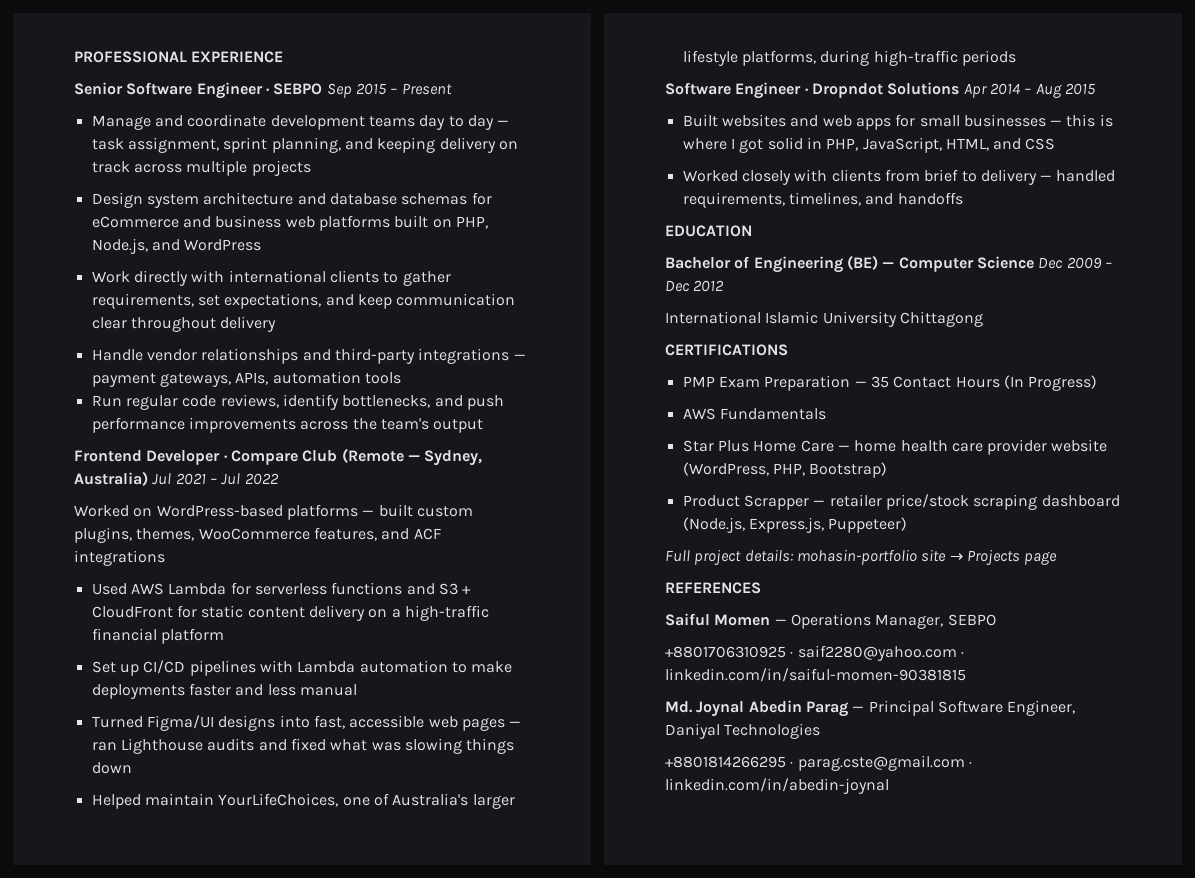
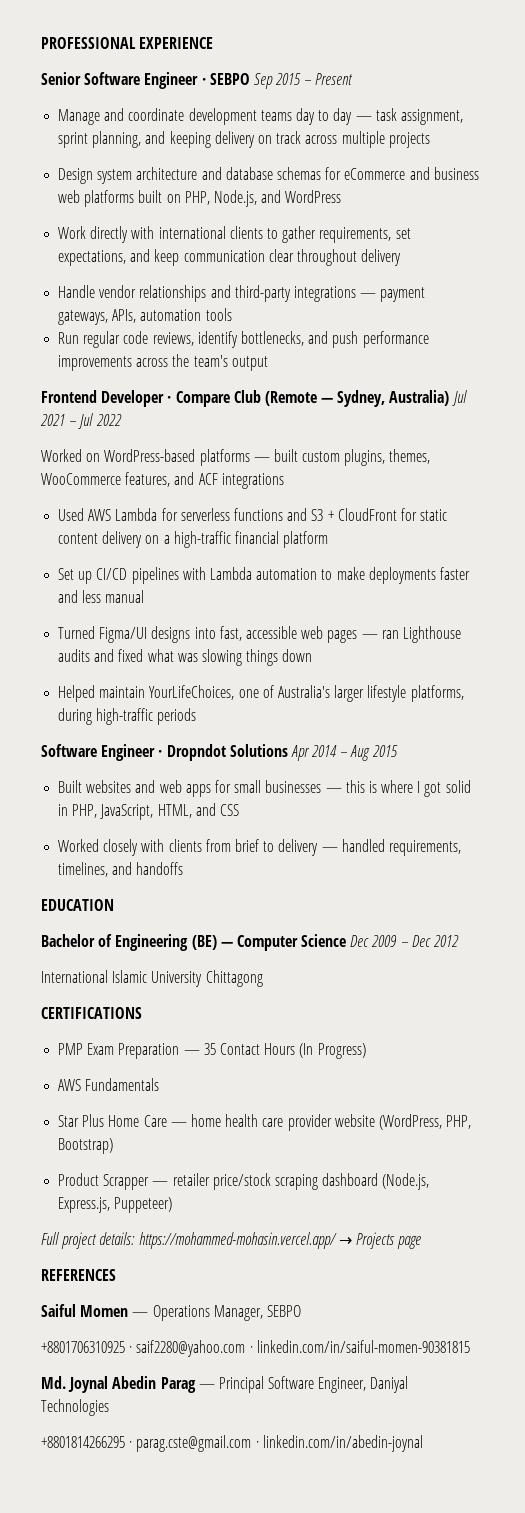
- Full project details: mohasin-portfolio site → Projects page
+ Full project details: https://mohammed-mohasin.vercel.app/ → Projects page

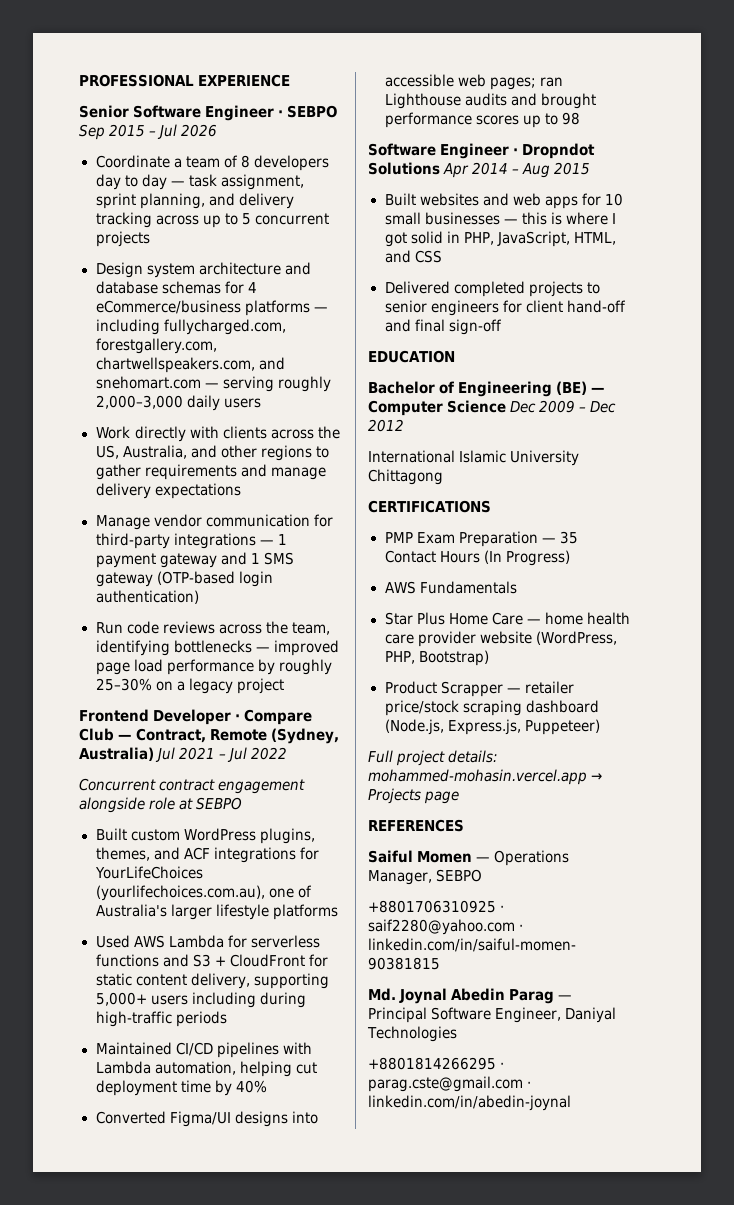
- Senior Software Engineer · SEBPO Sep 2015 – Present
- Manage and coordinate development teams day to day — task assignment, sprint planning, and keeping delivery on track across multiple projects
+ Senior Software Engineer · SEBPO Sep 2015 – Jul 2026
+ Coordinate a team of 8 developers day to day — task assignment, sprint planning, and delivery tracking across up to 5 concurrent projects
- Design system architecture and database schemas for eCommerce and business web platforms built on PHP, Node.js, and WordPress
- Work directly with international clients to gather requirements, set expectations, and keep communication clear throughout delivery
- Handle vendor relationships and third-party integrations — payment gateways, APIs, automation tools
- Run regular code reviews, identify bottlenecks, and push performance improvements across the team's output
+ Design system architecture and database schemas for 4 eCommerce/business platforms — including fullycharged.com, forestgallery.com, chartwellspeakers.com, and snehomart.com — serving roughly 2,000–3,000 daily users
+ Work directly with clients across the US, Australia, and other regions to gather requirements and manage delivery expectations
+ Manage vendor communication for third-party integrations — 1 payment gateway and 1 SMS gateway (OTP-based login authentication)
+ Run code reviews across the team, identifying bottlenecks — improved page load performance by roughly 25–30% on a legacy project
- Frontend Developer · Compare Club (Remote — Sydney, Australia) Jul 2021 – Jul 2022
+ Frontend Developer · Compare Club — Contract, Remote (Sydney, Australia) Jul 2021 – Jul 2022
- Worked on WordPress-based platforms — built custom plugins, themes, WooCommerce features, and ACF integrations
+ Concurrent contract engagement alongside role at SEBPO
+ Built custom WordPress plugins, themes, and ACF integrations for YourLifeChoices (yourlifechoices.com.au), one of Australia's larger lifestyle platforms
- Used AWS Lambda for serverless functions and S3 + CloudFront for static content delivery on a high-traffic financial platform
- Set up CI/CD pipelines with Lambda automation to make deployments faster and less manual
- Turned Figma/UI designs into fast, accessible web pages — ran Lighthouse audits and fixed what was slowing things down
- Helped maintain YourLifeChoices, one of Australia's larger lifestyle platforms, during high-traffic periods
+ Used AWS Lambda for serverless functions and S3 + CloudFront for static content delivery, supporting 5,000+ users including during high-traffic periods
+ Maintained CI/CD pipelines with Lambda automation, helping cut deployment time by 40%
+ Converted Figma/UI designs into accessible web pages; ran Lighthouse audits and brought performance scores up to 98
- Built websites and web apps for small businesses — this is where I got solid in PHP, JavaScript, HTML, and CSS
+ Built websites and web apps for 10 small businesses — this is where I got solid in PHP, JavaScript, HTML, and CSS
- Worked closely with clients from brief to delivery — handled requirements, timelines, and handoffs
+ Delivered completed projects to senior engineers for client hand-off and final sign-off
- Full project details: https://mohammed-mohasin.vercel.app/ → Projects page
+ Full project details: mohammed-mohasin.vercel.app → Projects page

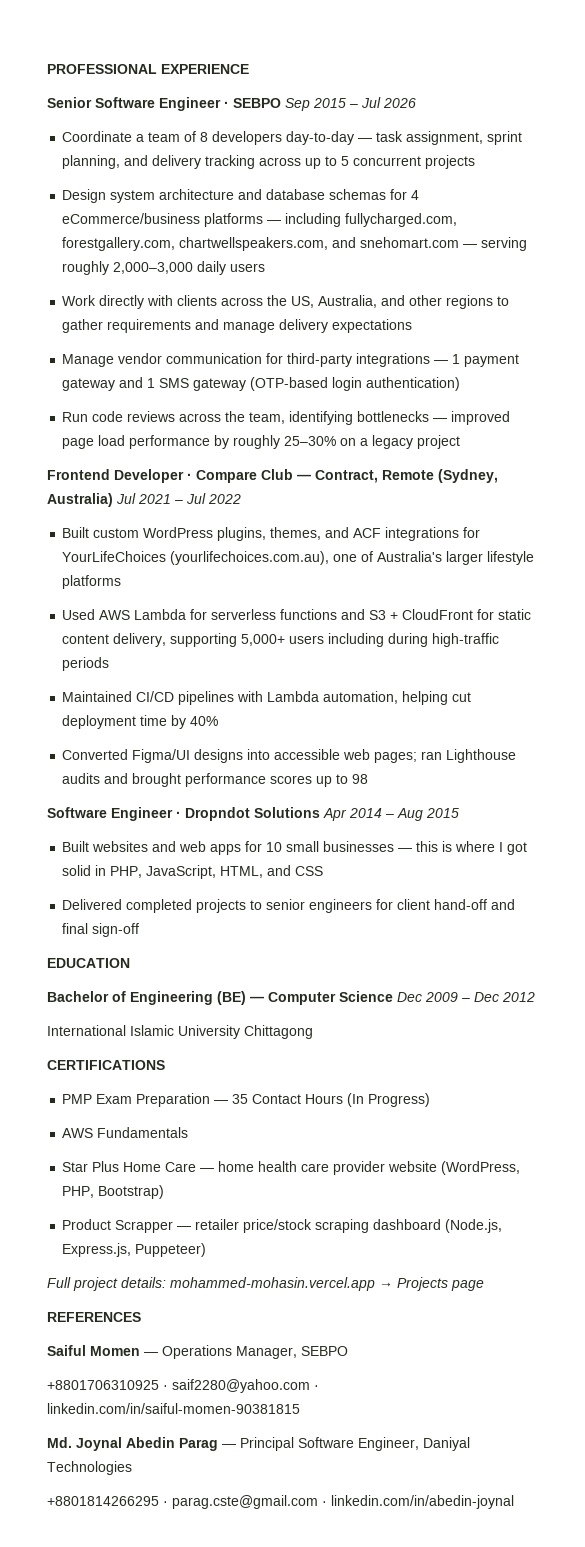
- Coordinate a team of 8 developers day to day — task assignment, sprint planning, and delivery tracking across up to 5 concurrent projects
+ Coordinate a team of 8 developers day-to-day — task assignment, sprint planning, and delivery tracking across up to 5 concurrent projects
- Concurrent contract engagement alongside role at SEBPO

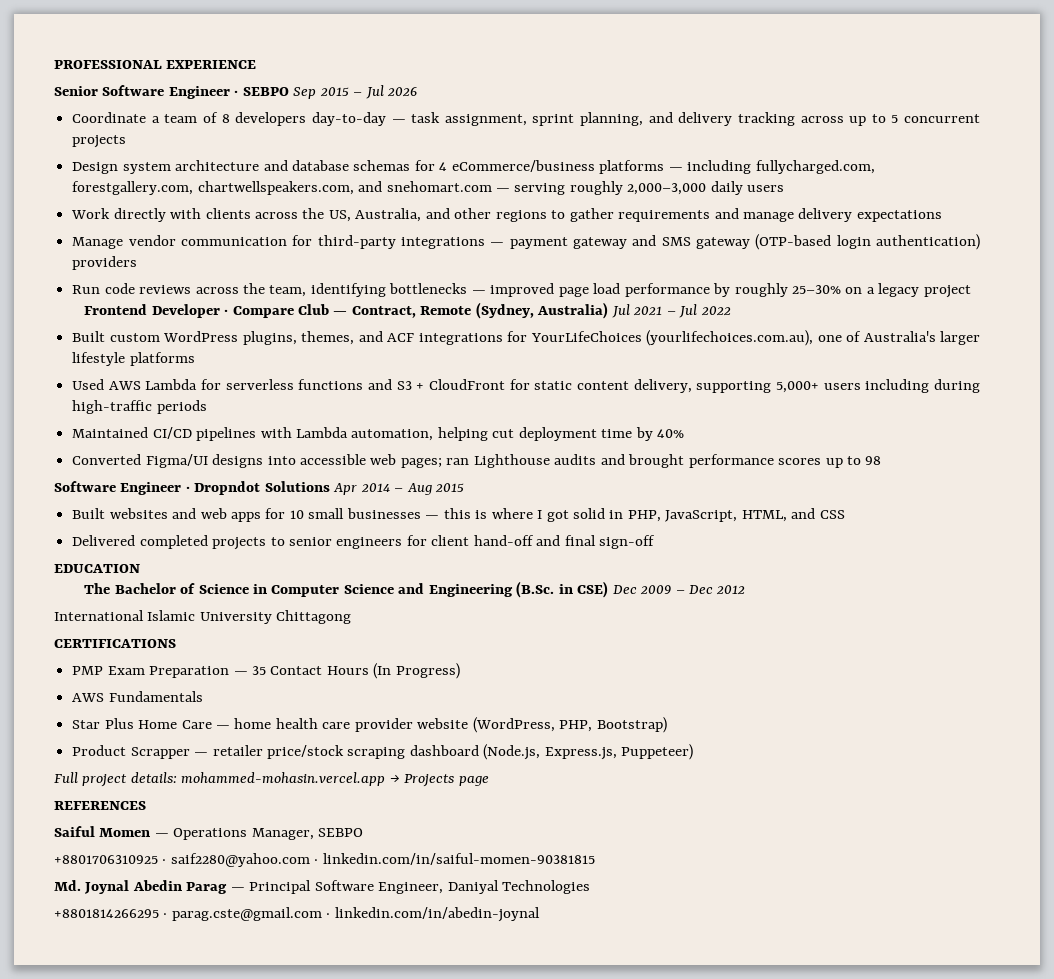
- Manage vendor communication for third-party integrations — 1 payment gateway and 1 SMS gateway (OTP-based login authentication)
+ Manage vendor communication for third-party integrations — payment gateway and SMS gateway (OTP-based login authentication) providers
- Bachelor of Engineering (BE) — Computer Science Dec 2009 – Dec 2012
+ The Bachelor of Science in Computer Science and Engineering (B.Sc. in CSE) Dec 2009 – Dec 2012

